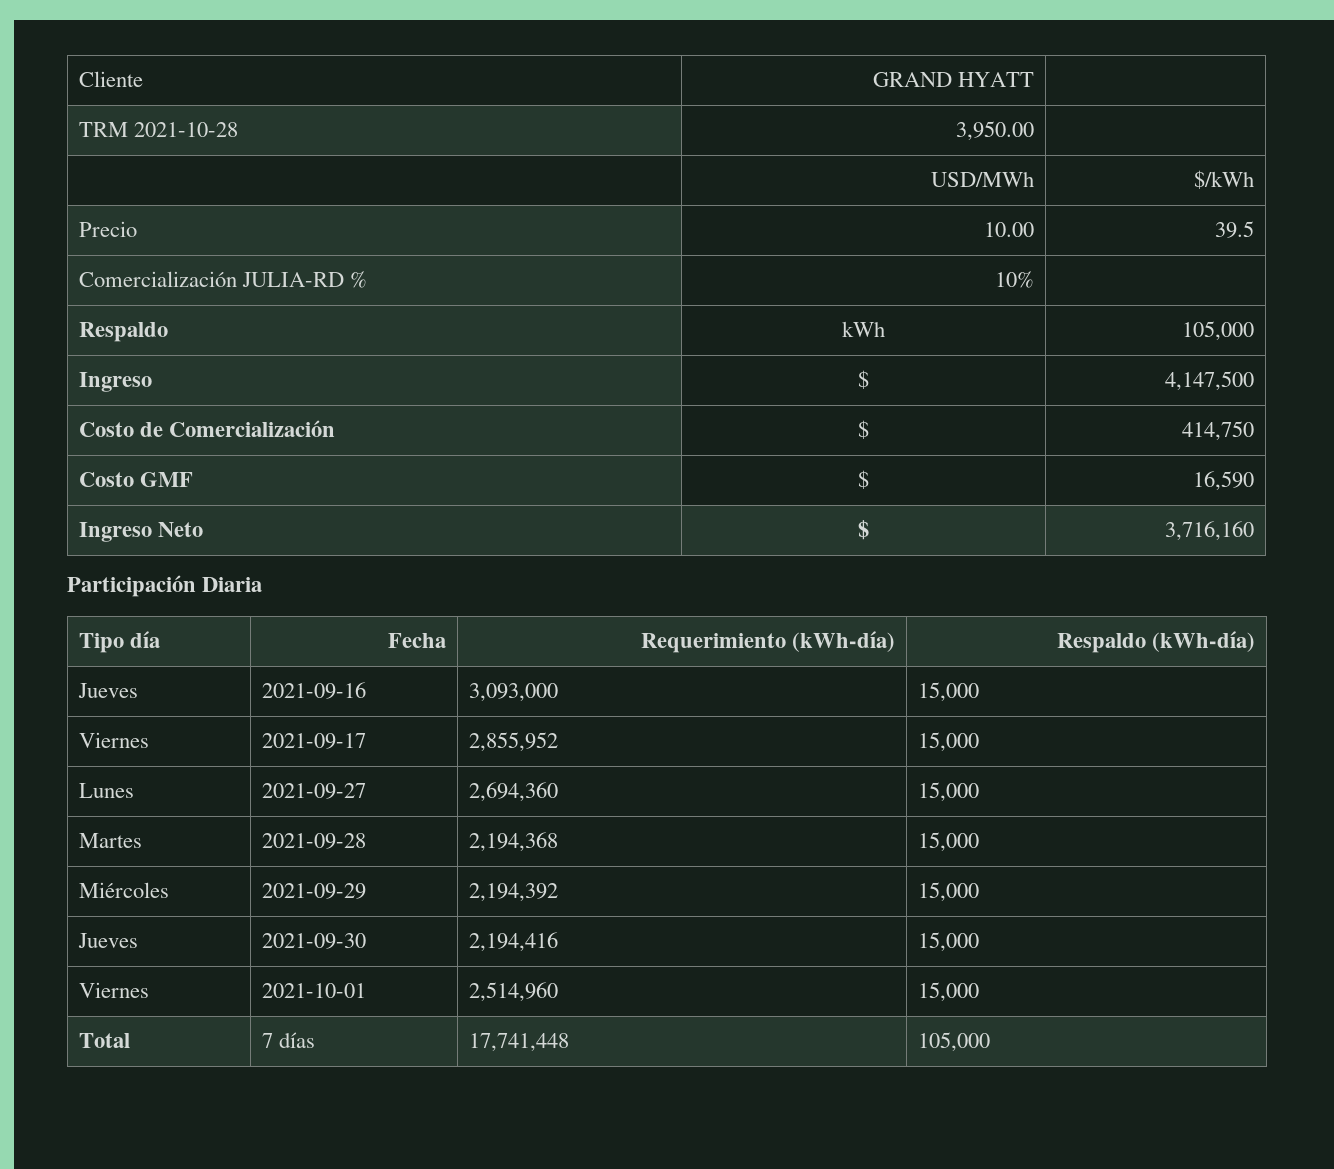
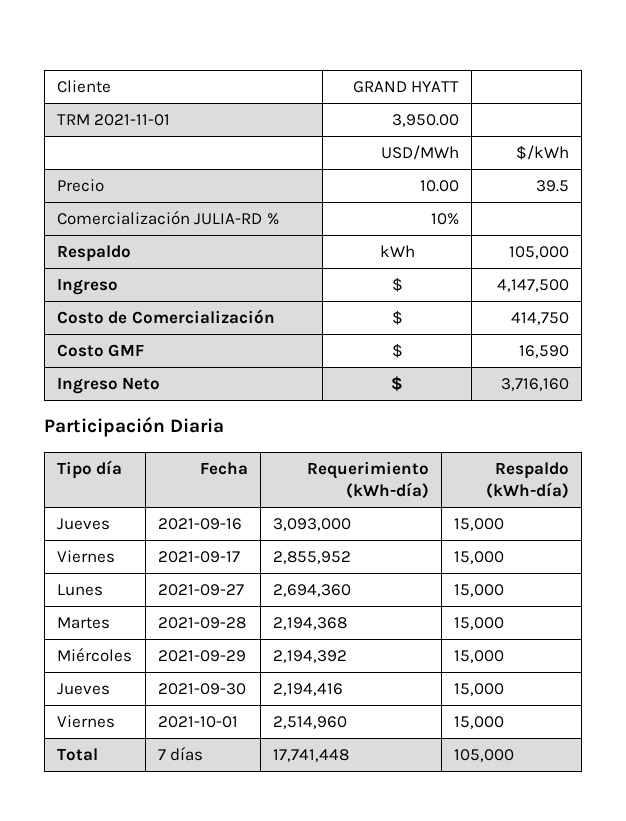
- TRM 2021-10-28 | 3,950.00 |
+ TRM 2021-11-01 | 3,950.00 |

